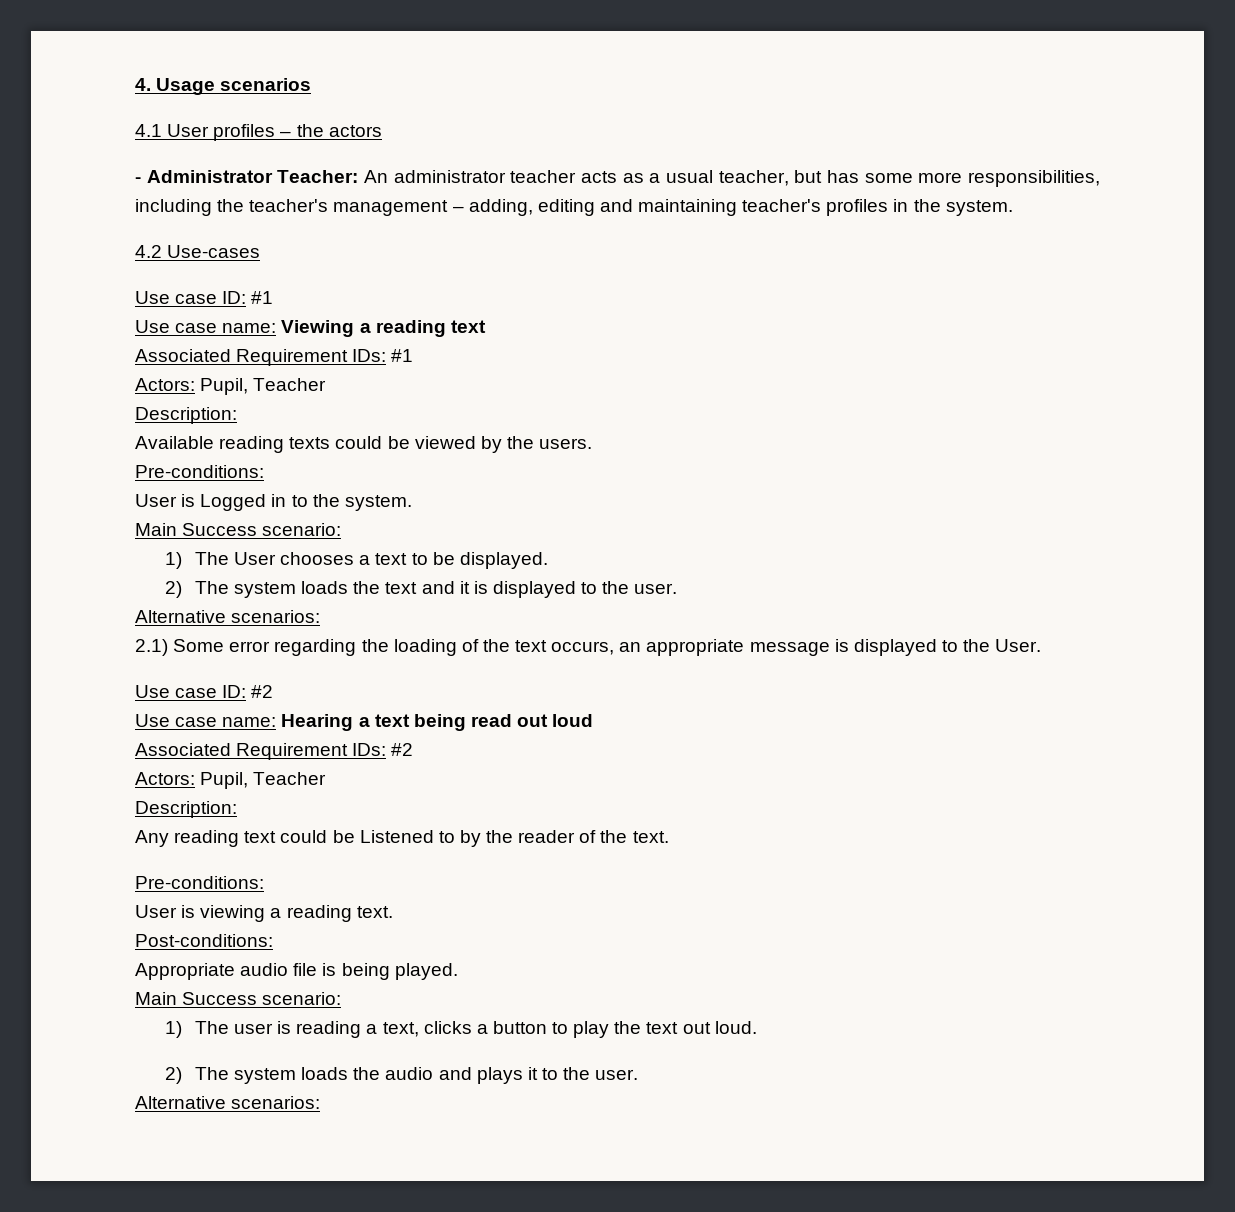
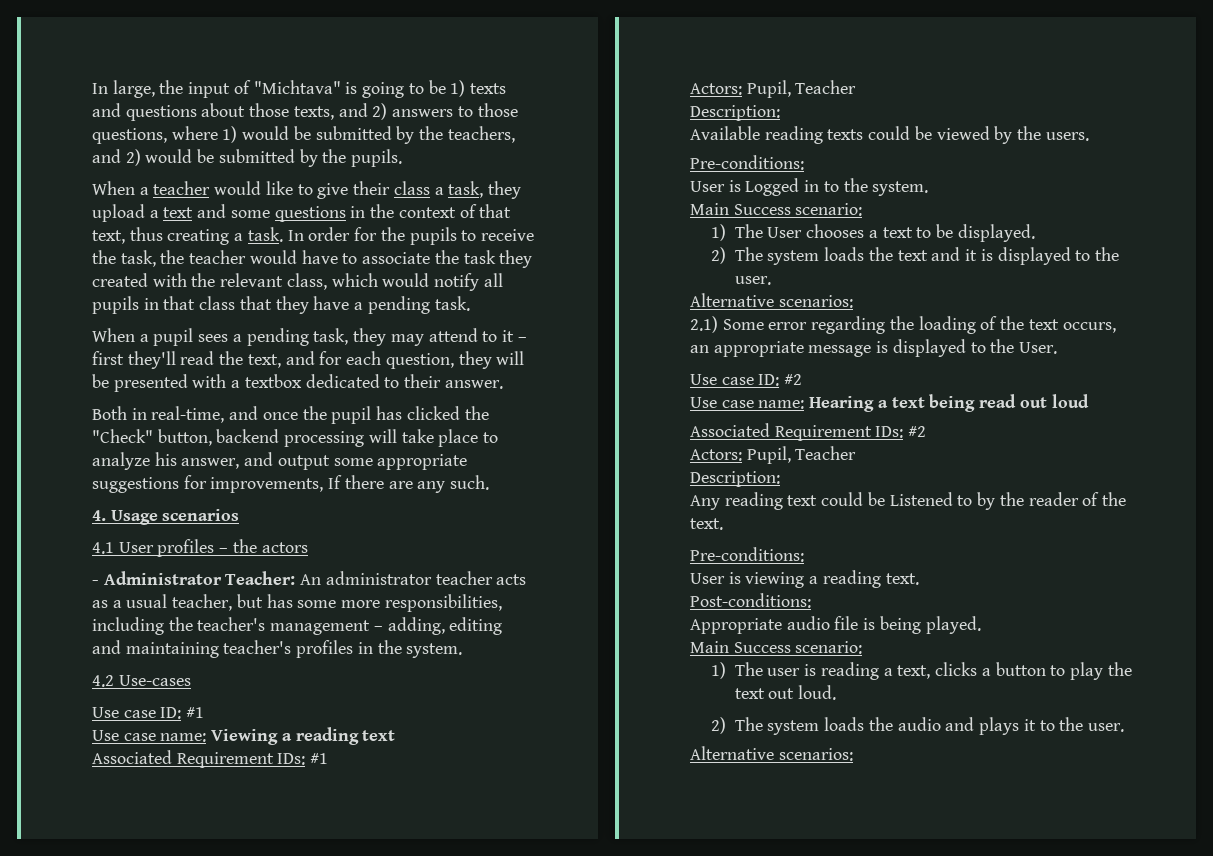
+ In large, the input of "Michtava" is going to be 1) texts and questions about those texts, and 2) answers to those questions, where 1) would be submitted by the teachers, and 2) would be submitted by the pupils.
+ When a teacher would like to give their class a task, they upload a text and some questions in the context of that text, thus creating a task. In order for the pupils to receive the task, the teacher would have to associate the task they created with the relevant class, which would notify all pupils in that class that they have a pending task.
+ When a pupil sees a pending task, they may attend to it – first they'll read the text, and for each question, they will be presented with a textbox dedicated to their answer.
+ Both in real-time, and once the pupil has clicked the "Check" button, backend processing will take place to analyze his answer, and output some appropriate suggestions for improvements, If there are any such.

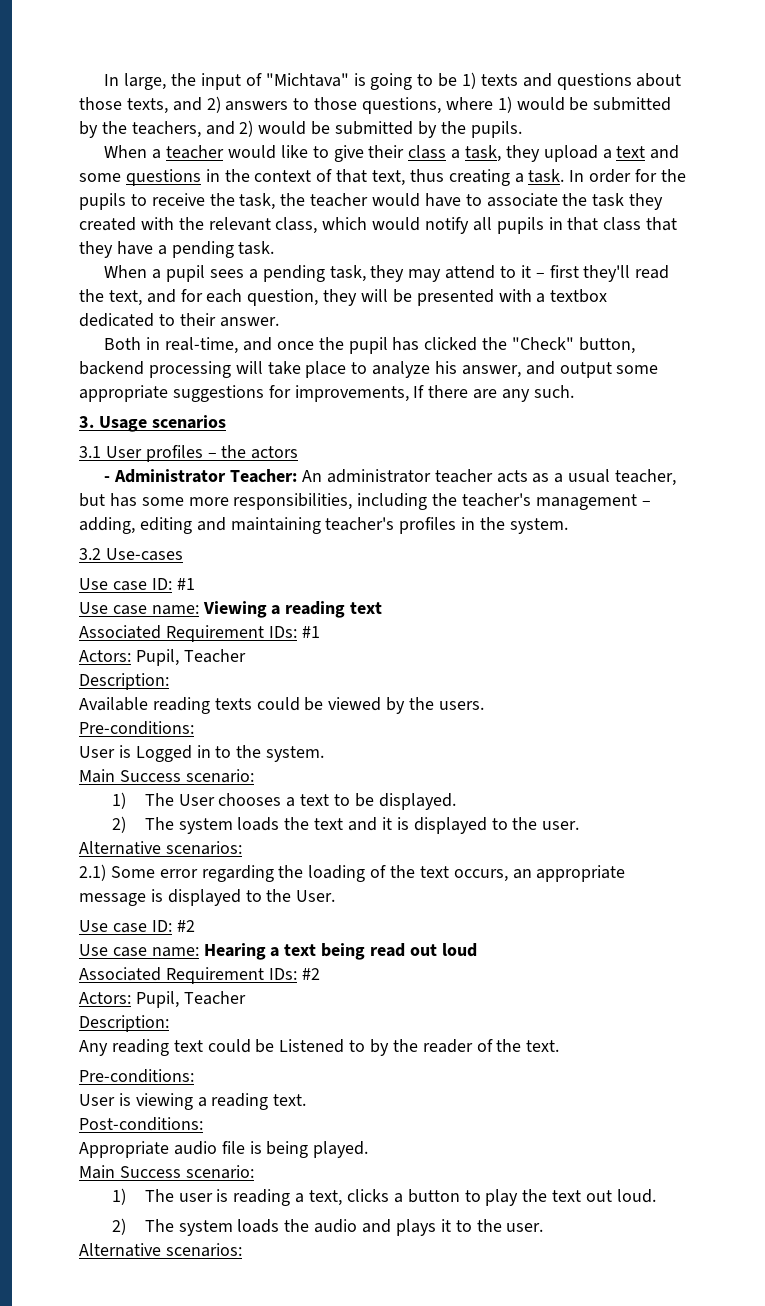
- 4. Usage scenarios
+ 3. Usage scenarios
- 4.1 User profiles – the actors
+ 3.1 User profiles – the actors
- 4.2 Use-cases
+ 3.2 Use-cases

